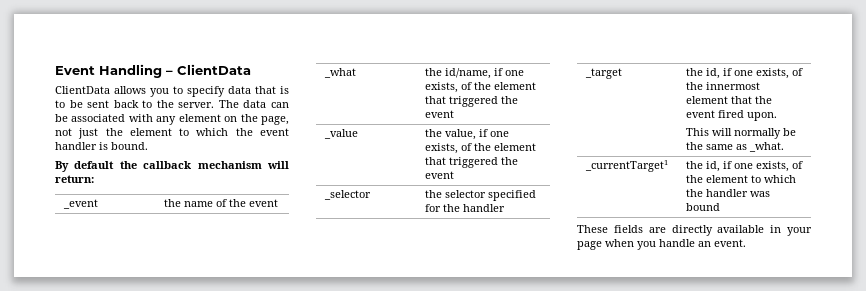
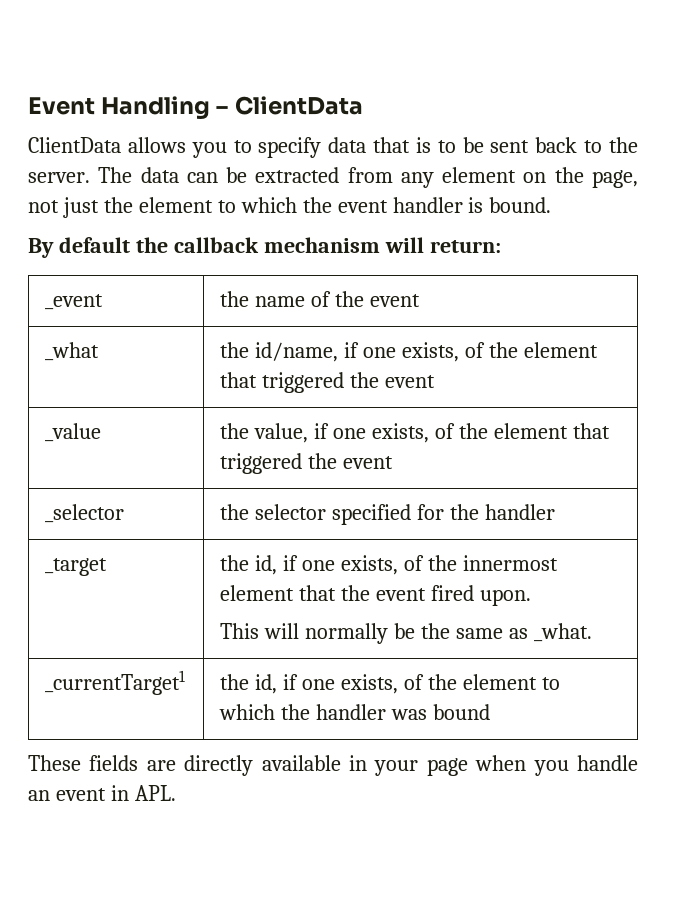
- The data can be associated with any element on the page, not just the element to which the event handler is bound.
+ The data can be extracted from any element on the page, not just the element to which the event handler is bound.
- These fields are directly available in your page when you handle an event.
+ These fields are directly available in your page when you handle an event in APL.

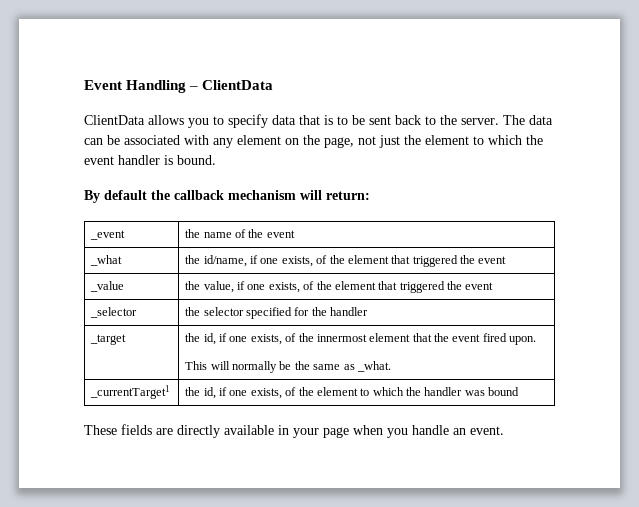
- The data can be extracted from any element on the page, not just the element to which the event handler is bound.
+ The data can be associated with any element on the page, not just the element to which the event handler is bound.
- These fields are directly available in your page when you handle an event in APL.
+ These fields are directly available in your page when you handle an event.

